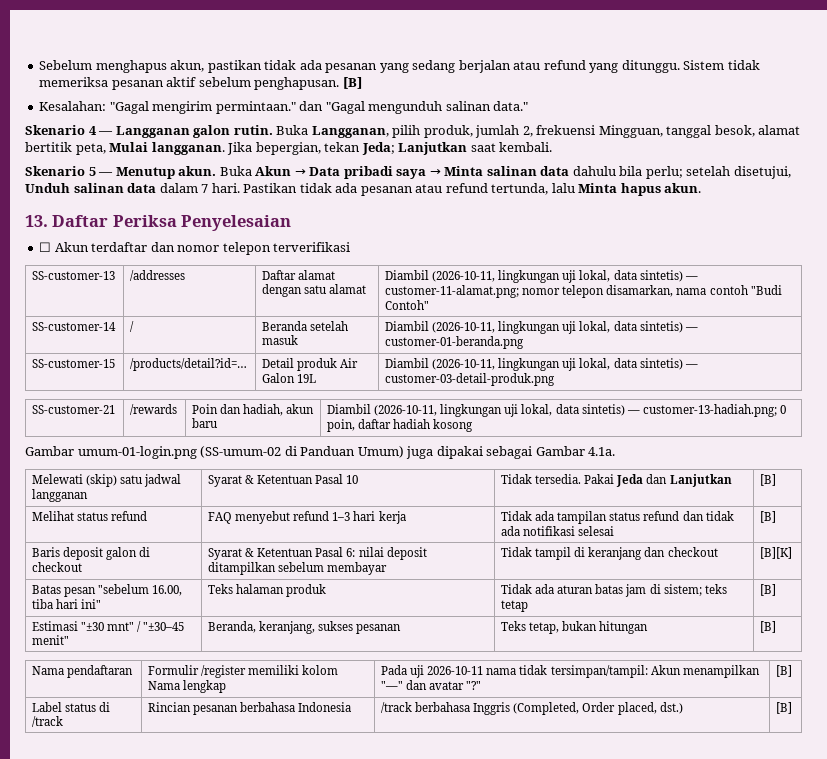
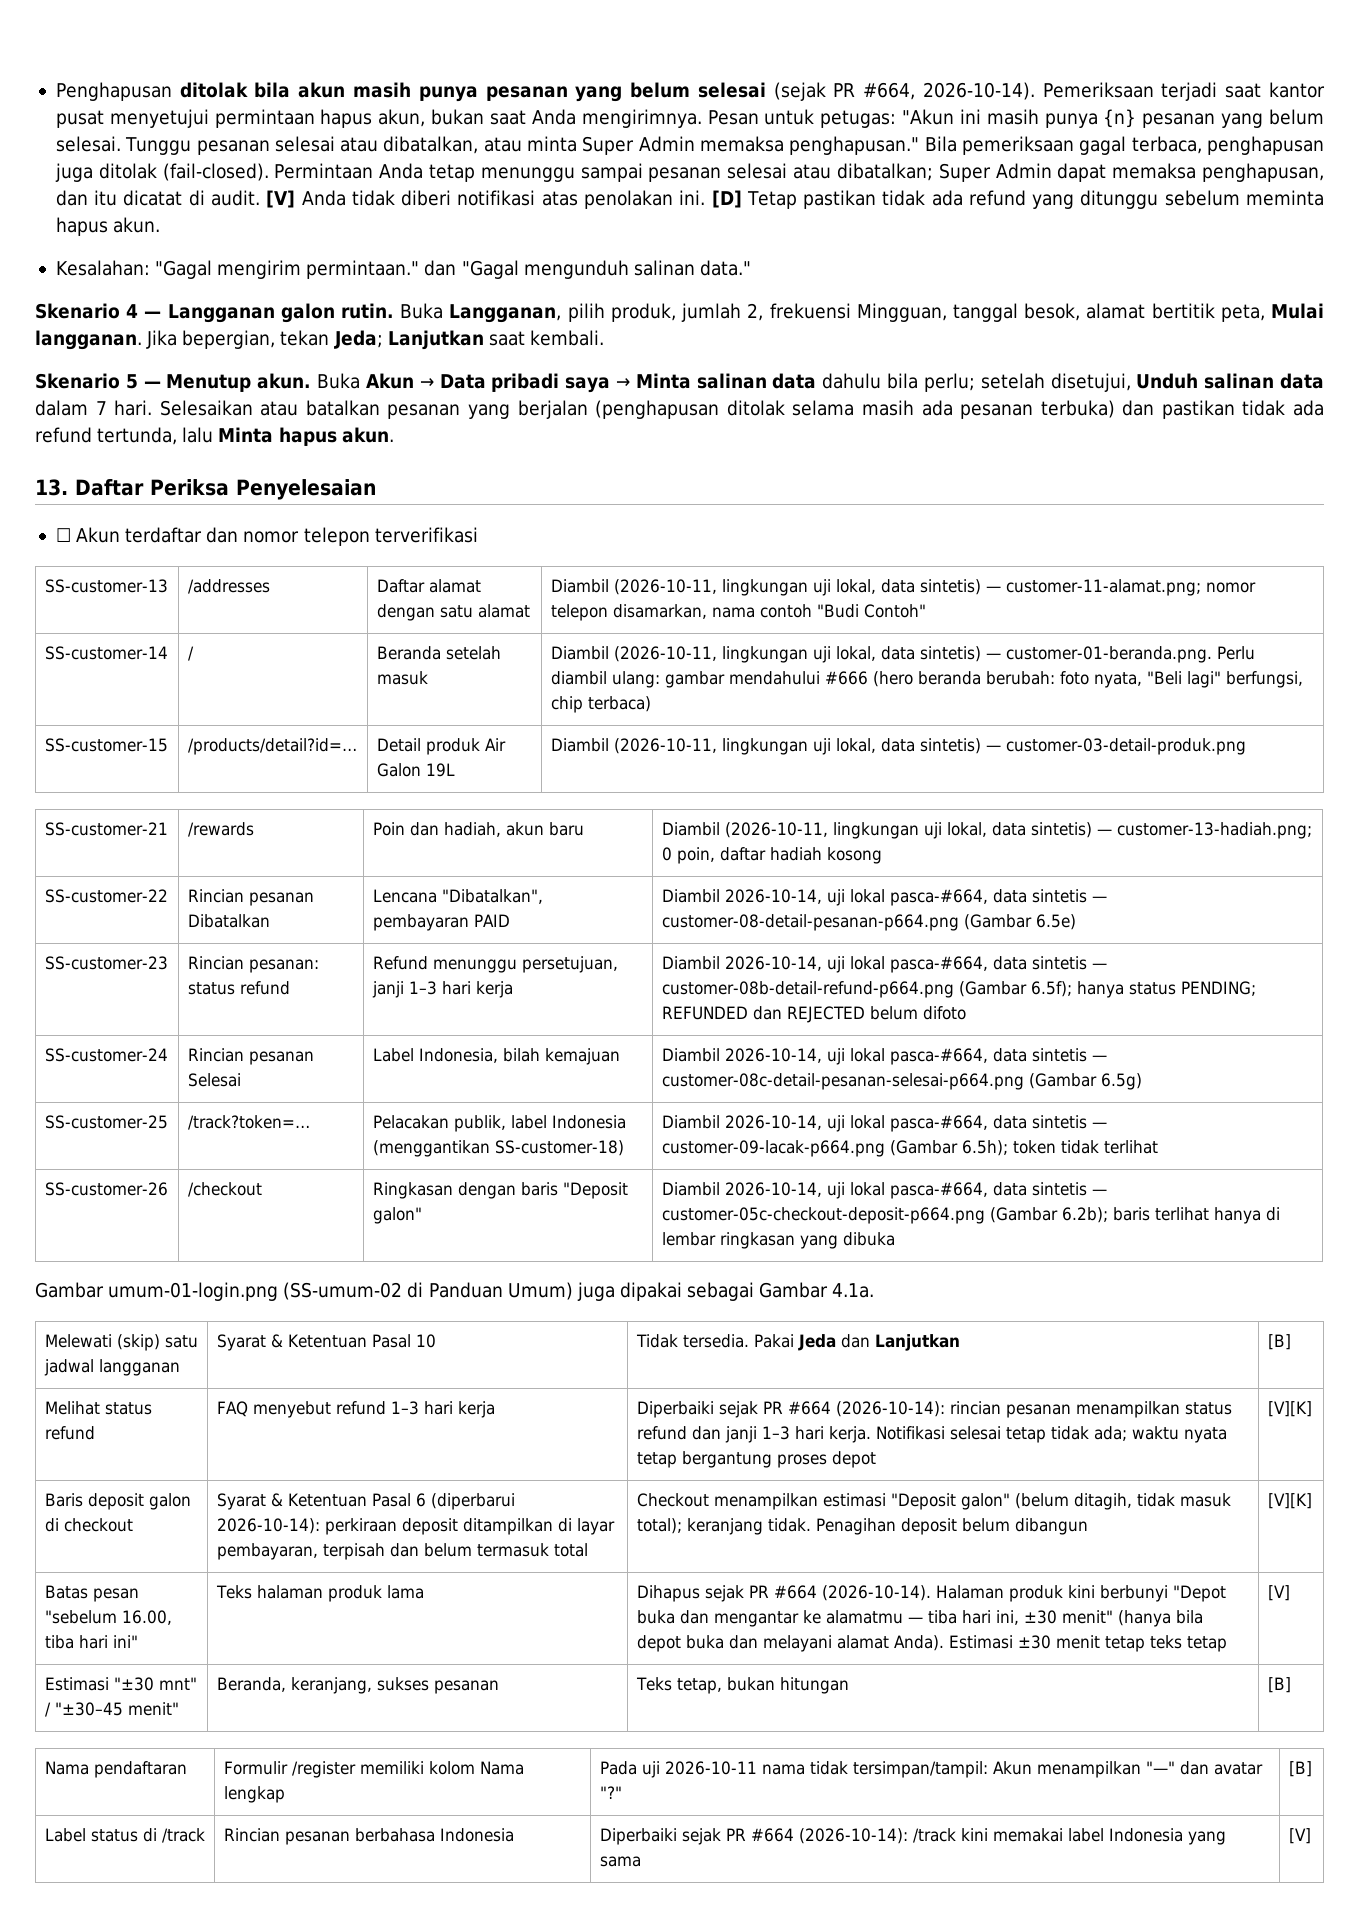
- Sebelum menghapus akun, pastikan tidak ada pesanan yang sedang berjalan atau refund yang ditunggu. Sistem tidak memeriksa pesanan aktif sebelum penghapusan. [B]
+ Penghapusan ditolak bila akun masih punya pesanan yang belum selesai (sejak PR #664, 2026-10-14). Pemeriksaan terjadi saat kantor pusat menyetujui permintaan hapus akun, bukan saat Anda mengirimnya. Pesan untuk petugas: "Akun ini masih punya {n} pesanan yang belum selesai. Tunggu pesanan selesai atau dibatalkan, atau minta Super Admin memaksa penghapusan." Bila pemeriksaan gagal terbaca, penghapusan juga ditolak (fail-closed). Permintaan Anda tetap menunggu sampai pesanan selesai atau dibatalkan; Super Admin dapat memaksa penghapusan, dan itu dicatat di audit. [V] Anda tidak diberi notifikasi atas penolakan ini. [D] Tetap pastikan tidak ada refund yang ditunggu sebelum meminta hapus akun.
- Pastikan tidak ada pesanan atau refund tertunda, lalu Minta hapus akun.
+ Selesaikan atau batalkan pesanan yang berjalan (penghapusan ditolak selama masih ada pesanan terbuka) dan pastikan tidak ada refund tertunda, lalu Minta hapus akun.
- SS-customer-14 | / | Beranda setelah masuk | Diambil (2026-10-11, lingkungan uji lokal, data sintetis) — customer-01-beranda.png
+ SS-customer-14 | / | Beranda setelah masuk | Diambil (2026-10-11, lingkungan uji lokal, data sintetis) — customer-01-beranda.png. Perlu diambil ulang: gambar mendahului #666 (hero beranda berubah: foto nyata, "Beli lagi" berfungsi, chip terbaca)
+ SS-customer-22 | Rincian pesanan Dibatalkan | Lencana "Dibatalkan", pembayaran PAID | Diambil 2026-10-14, uji lokal pasca-#664, data sintetis — customer-08-detail-pesanan-p664.png (Gambar 6.5e)
+ SS-customer-23 | Rincian pesanan: status refund | Refund menunggu persetujuan, janji 1–3 hari kerja | Diambil 2026-10-14, uji lokal pasca-#664, data sintetis — customer-08b-detail-refund-p664.png (Gambar 6.5f); hanya status PENDING; REFUNDED dan REJECTED belum difoto
+ SS-customer-24 | Rincian pesanan Selesai | Label Indonesia, bilah kemajuan | Diambil 2026-10-14, uji lokal pasca-#664, data sintetis — customer-08c-detail-pesanan-selesai-p664.png (Gambar 6.5g)
+ SS-customer-25 | /track?token=… | Pelacakan publik, label Indonesia (menggantikan SS-customer-18) | Diambil 2026-10-14, uji lokal pasca-#664, data sintetis — customer-09-lacak-p664.png (Gambar 6.5h); token tidak terlihat
+ SS-customer-26 | /checkout | Ringkasan dengan baris "Deposit galon" | Diambil 2026-10-14, uji lokal pasca-#664, data sintetis — customer-05c-checkout-deposit-p664.png (Gambar 6.2b); baris terlihat hanya di lembar ringkasan yang dibuka
- Melihat status refund | FAQ menyebut refund 1–3 hari kerja | Tidak ada tampilan status refund dan tidak ada notifikasi selesai | [B]
+ Melihat status refund | FAQ menyebut refund 1–3 hari kerja | Diperbaiki sejak PR #664 (2026-10-14): rincian pesanan menampilkan status refund dan janji 1–3 hari kerja. Notifikasi selesai tetap tidak ada; waktu nyata tetap bergantung proses depot | [V][K]
- Baris deposit galon di checkout | Syarat & Ketentuan Pasal 6: nilai deposit ditampilkan sebelum membayar | Tidak tampil di keranjang dan checkout | [B][K]
+ Baris deposit galon di checkout | Syarat & Ketentuan Pasal 6 (diperbarui 2026-10-14): perkiraan deposit ditampilkan di layar pembayaran, terpisah dan belum termasuk total | Checkout menampilkan estimasi "Deposit galon" (belum ditagih, tidak masuk total); keranjang tidak. Penagihan deposit belum dibangun | [V][K]
- Teks halaman produk | Tidak ada aturan batas jam di sistem; teks tetap | [B]
+ Teks halaman produk lama | Dihapus sejak PR #664 (2026-10-14). Halaman produk kini berbunyi "Depot buka dan mengantar ke alamatmu — tiba hari ini, ±30 menit" (hanya bila depot buka dan melayani alamat Anda). Estimasi ±30 menit tetap teks tetap | [V]
- Label status di /track | Rincian pesanan berbahasa Indonesia | /track berbahasa Inggris (Completed, Order placed, dst.) | [B]
+ Label status di /track | Rincian pesanan berbahasa Indonesia | Diperbaiki sejak PR #664 (2026-10-14): /track kini memakai label Indonesia yang sama | [V]

